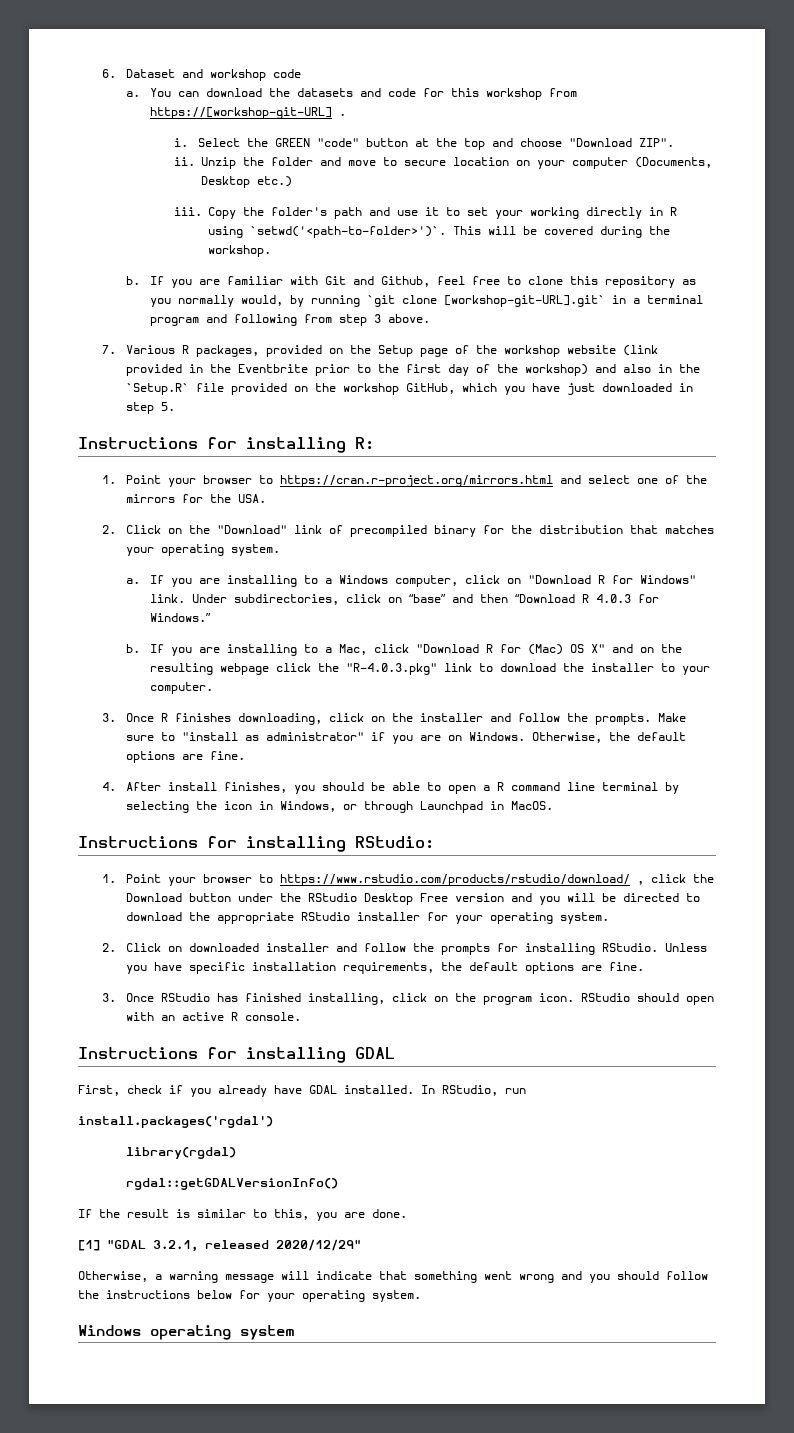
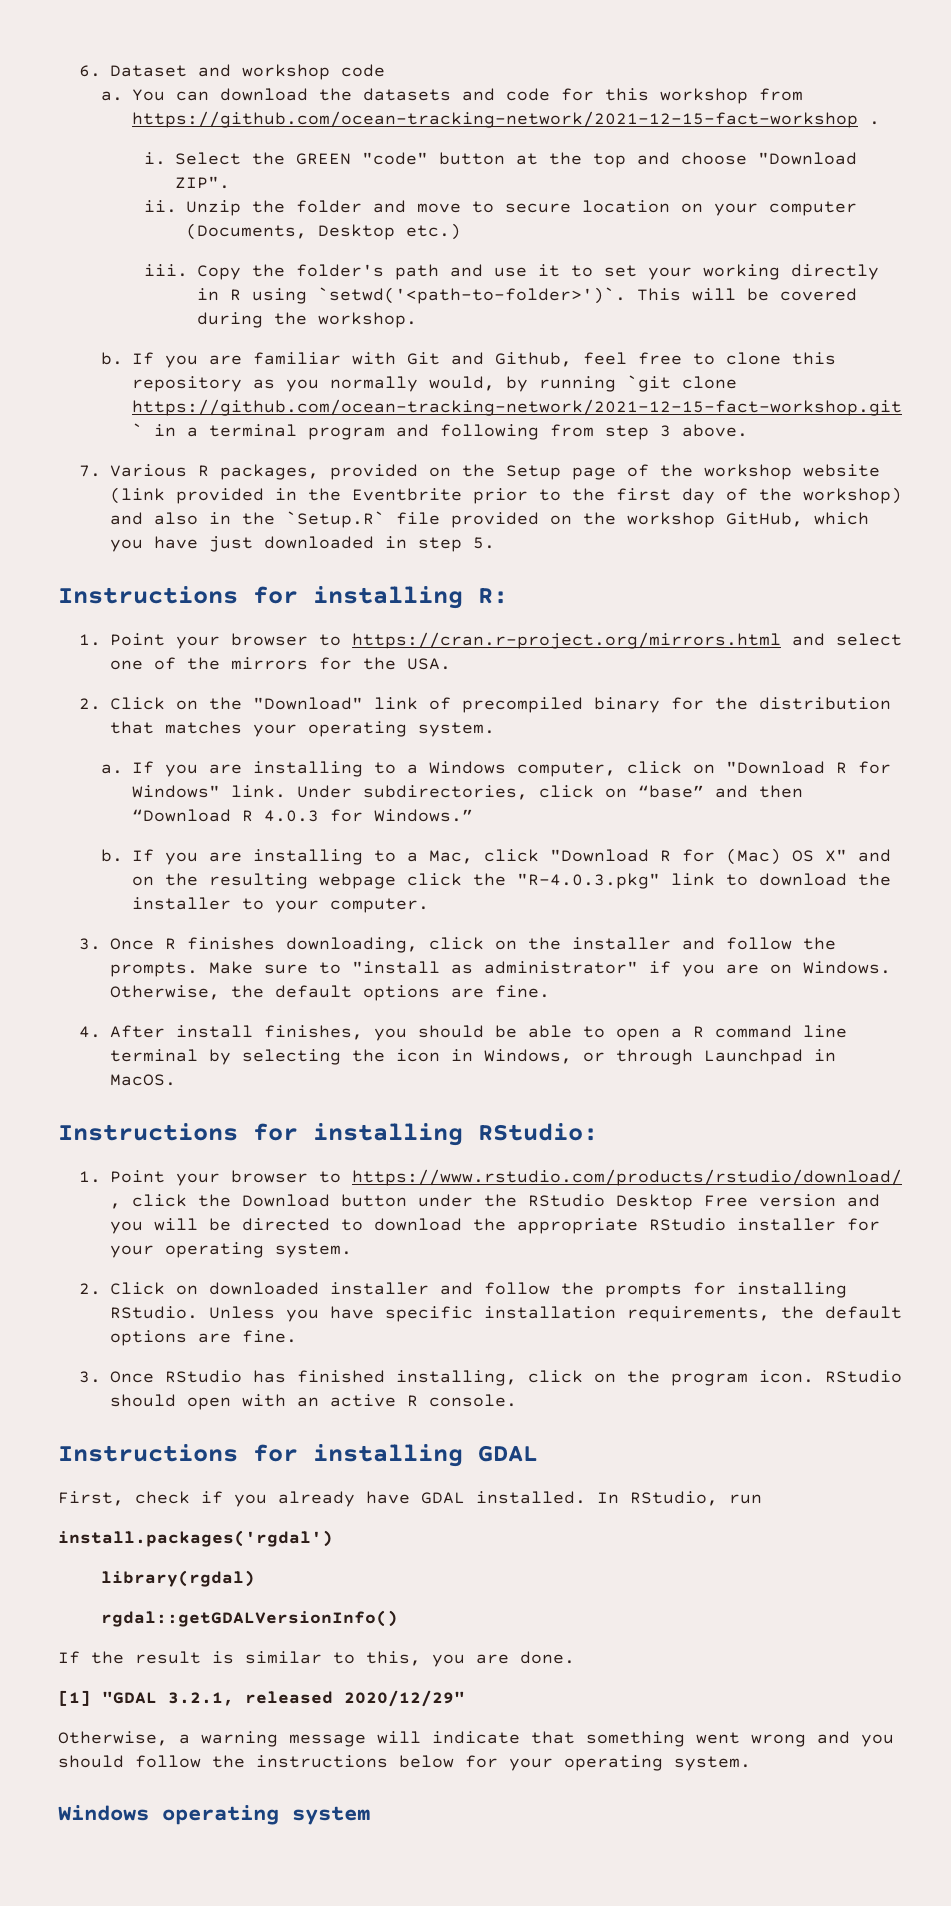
- You can download the datasets and code for this workshop from https://[workshop-git-URL] .
+ You can download the datasets and code for this workshop from https://github.com/ocean-tracking-network/2021-12-15-fact-workshop .
- If you are familiar with Git and Github, feel free to clone this repository as you normally would, by running `git clone [workshop-git-URL].git` in a terminal program and following from step 3 above.
+ If you are familiar with Git and Github, feel free to clone this repository as you normally would, by running `git clone https://github.com/ocean-tracking-network/2021-12-15-fact-workshop.git ` in a terminal program and following from step 3 above.

